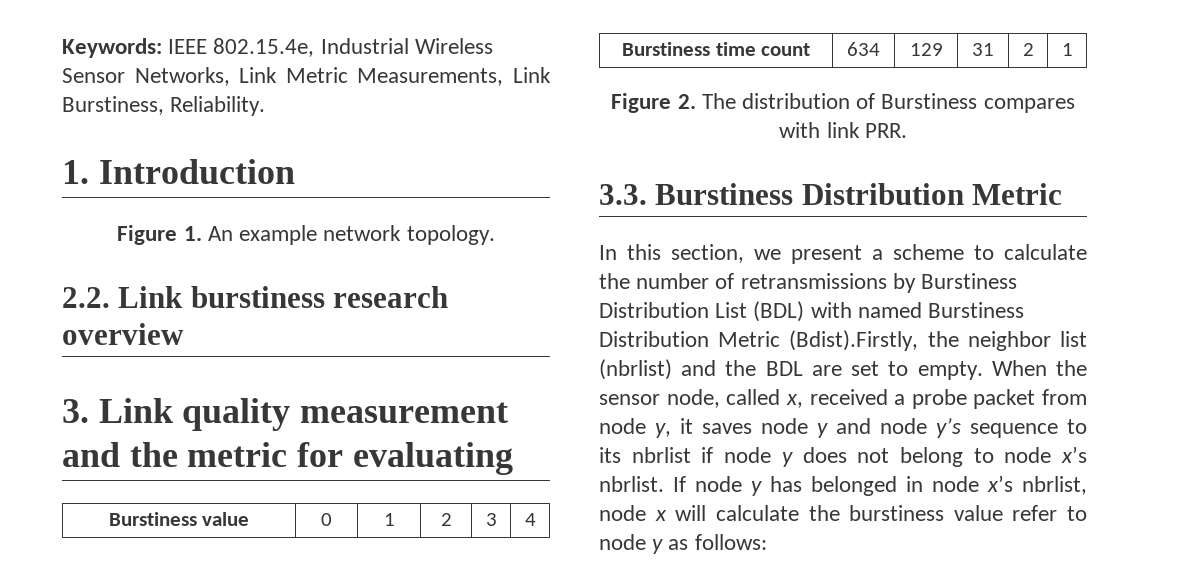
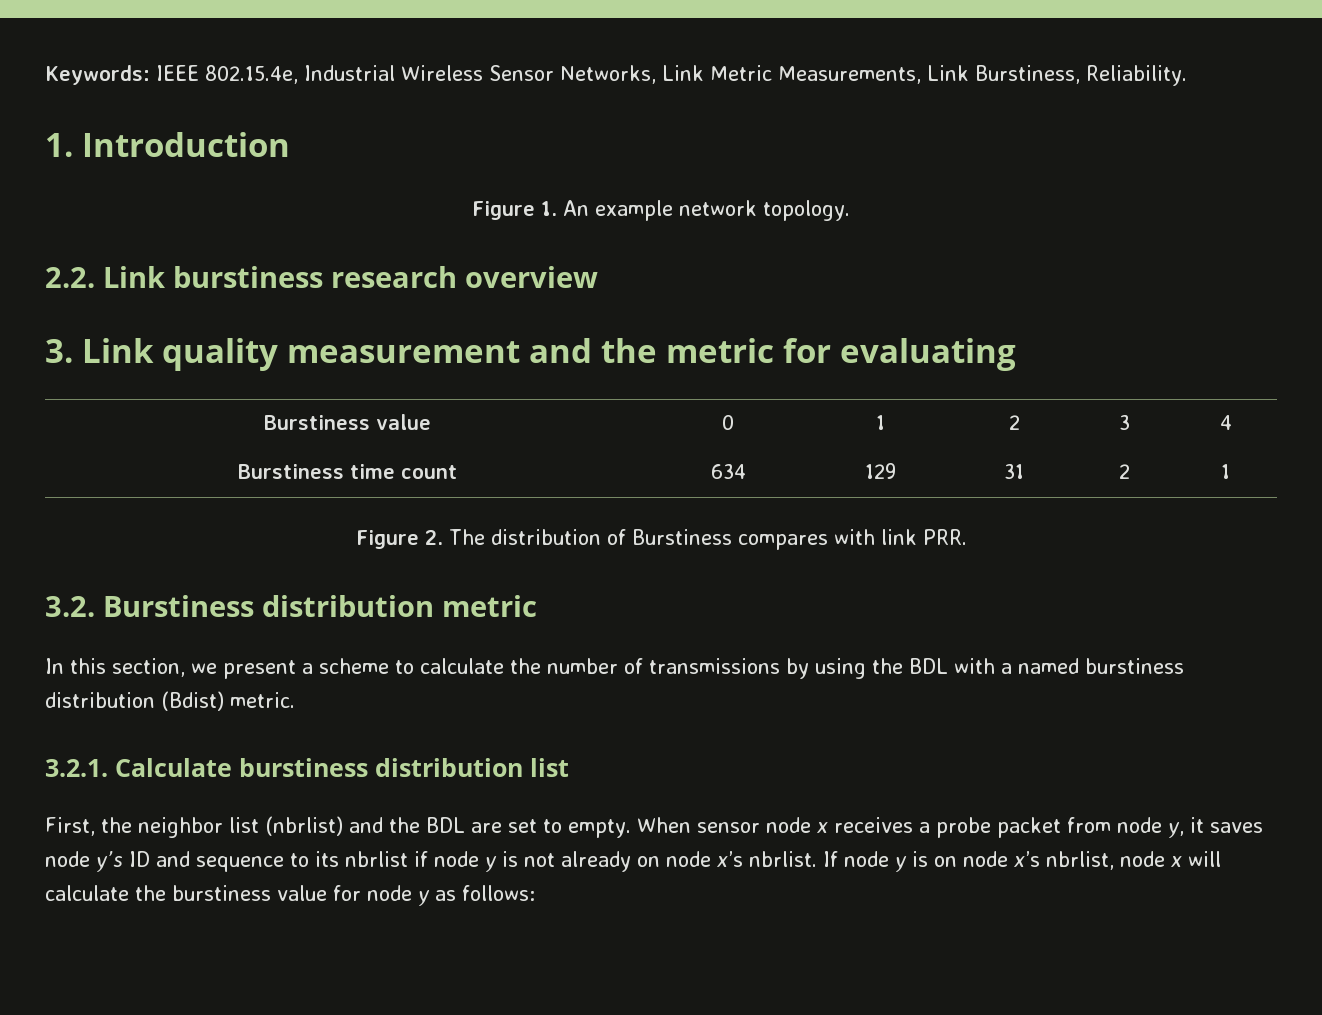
- 3.3. Burstiness Distribution Metric
+ 3.2. Burstiness distribution metric
- In this section, we present a scheme to calculate the number of retransmissions by Burstiness Distribution List (BDL) with named Burstiness Distribution Metric (Bdist).Firstly, the neighbor list (nbrlist) and the BDL are set to empty.
+ In this section, we present a scheme to calculate the number of transmissions by using the BDL with a named burstiness distribution (Bdist) metric.
+ 3.2.1. Calculate burstiness distribution list
+ First, the neighbor list (nbrlist) and the BDL are set to empty.
- When the sensor node, called x, received a probe packet from node y, it saves node y and node y’s sequence to its nbrlist if node y does not belong to node x’s nbrlist.
+ When sensor node x receives a probe packet from node y, it saves node y’s ID and sequence to its nbrlist if node y is not already on node x’s nbrlist.
- If node y has belonged in node x’s nbrlist, node x will calculate the burstiness value refer to node y as follows:
+ If node y is on node x’s nbrlist, node x will calculate the burstiness value for node y as follows:

